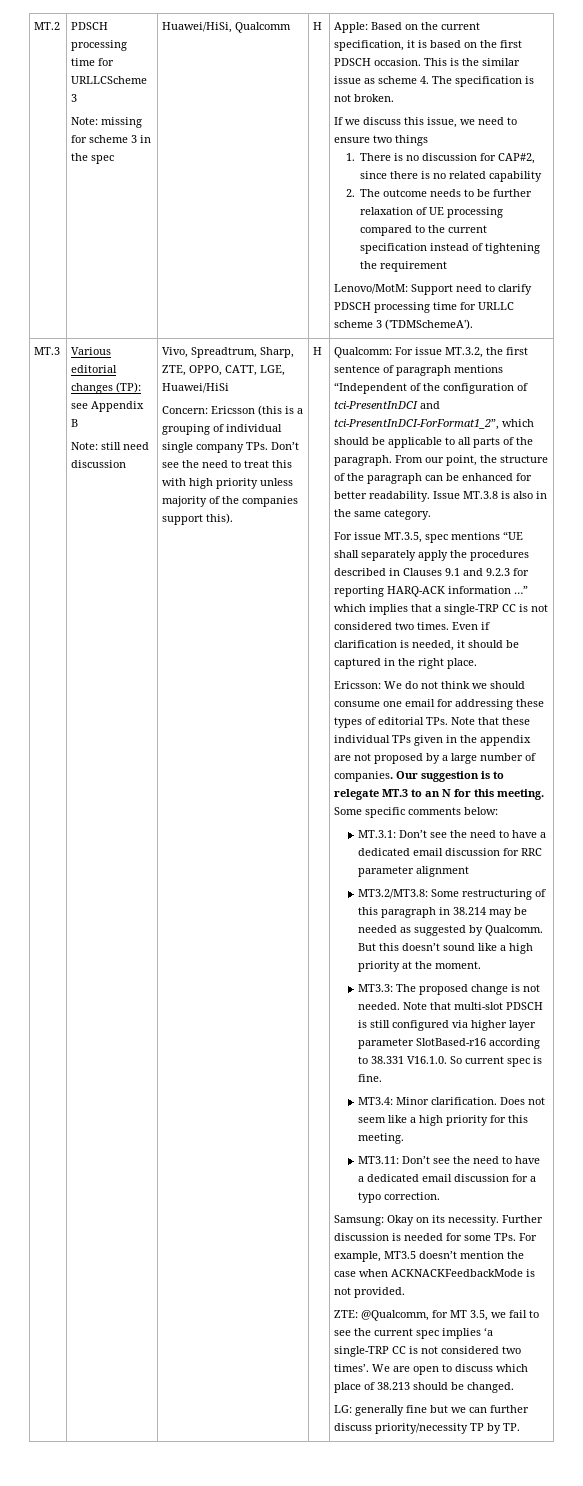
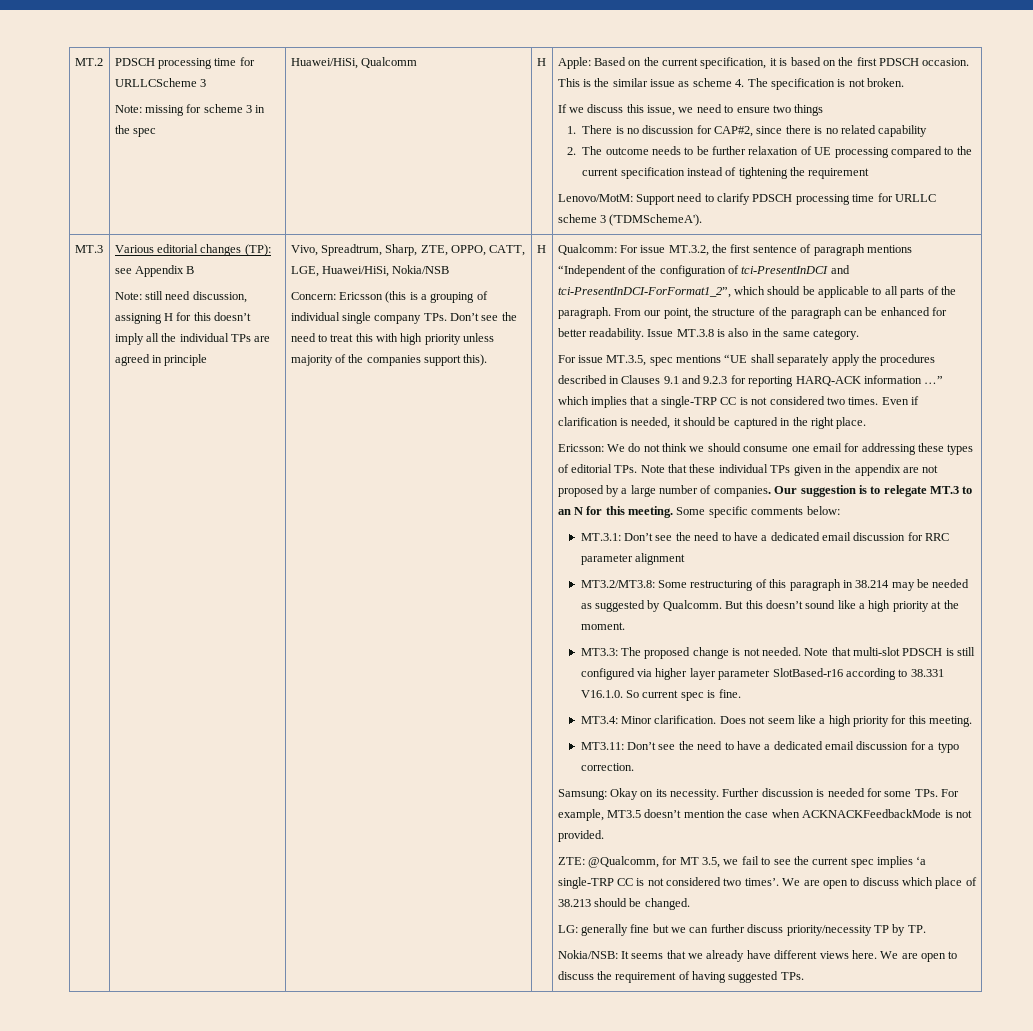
- Note: still need discussion
+ Note: still need discussion, assigning H for this doesn’t imply all the individual TPs are agreed in principle
- Vivo, Spreadtrum, Sharp, ZTE, OPPO, CATT, LGE, Huawei/HiSi
+ Vivo, Spreadtrum, Sharp, ZTE, OPPO, CATT, LGE, Huawei/HiSi, Nokia/NSB
+ Nokia/NSB: It seems that we already have different views here. We are open to discuss the requirement of having suggested TPs.

